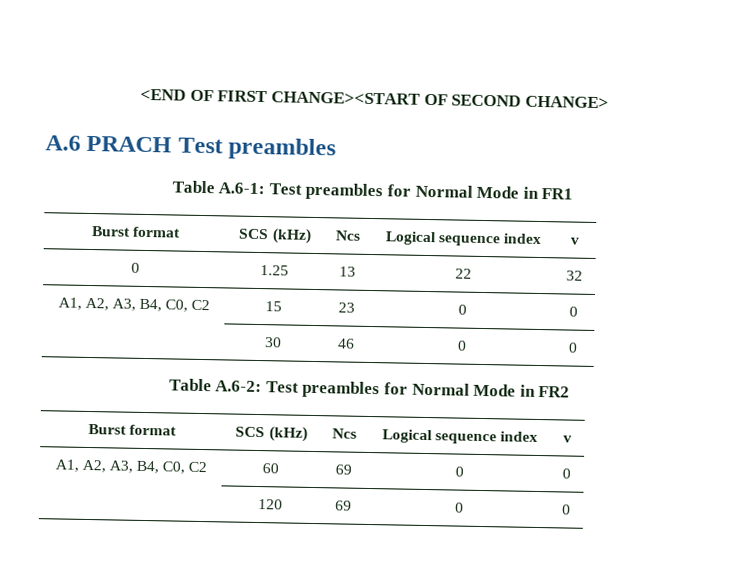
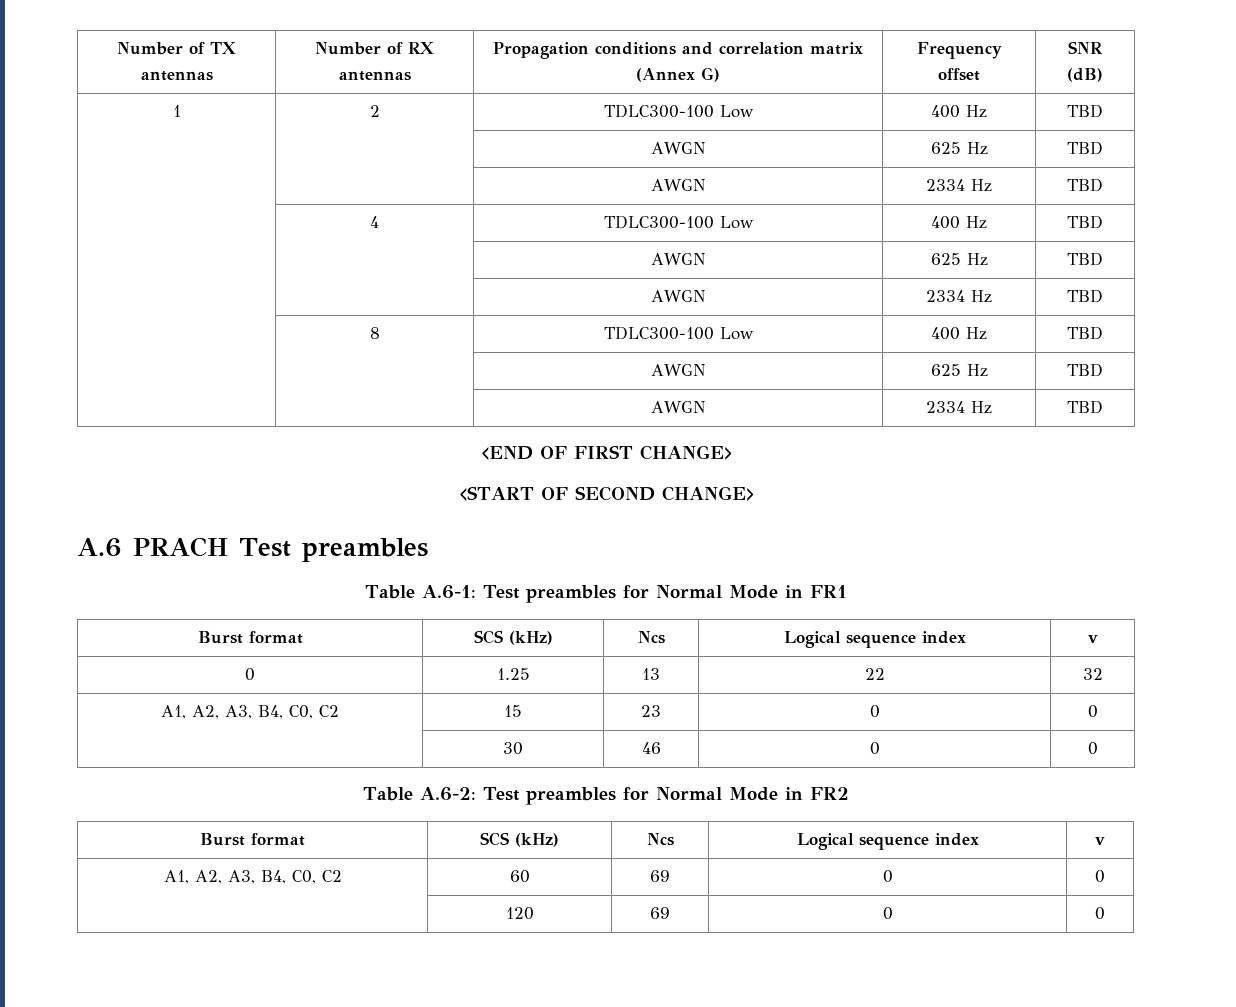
+ Number of TX antennas | Number of RX antennas | Propagation conditions and correlation matrix (Annex G) | Frequency offset | SNR (dB)
+ 1 | 2 | TDLC300-100 Low | 400 Hz | TBD
+ | | AWGN | 625 Hz | TBD
+ | | AWGN | 2334 Hz | TBD
+ | 4 | TDLC300-100 Low | 400 Hz | TBD
+ | | AWGN | 625 Hz | TBD
+ | | AWGN | 2334 Hz | TBD
+ | 8 | TDLC300-100 Low | 400 Hz | TBD
+ | | AWGN | 625 Hz | TBD
+ | | AWGN | 2334 Hz | TBD
- <END OF FIRST CHANGE><START OF SECOND CHANGE>
+ <END OF FIRST CHANGE>
+ <START OF SECOND CHANGE>

